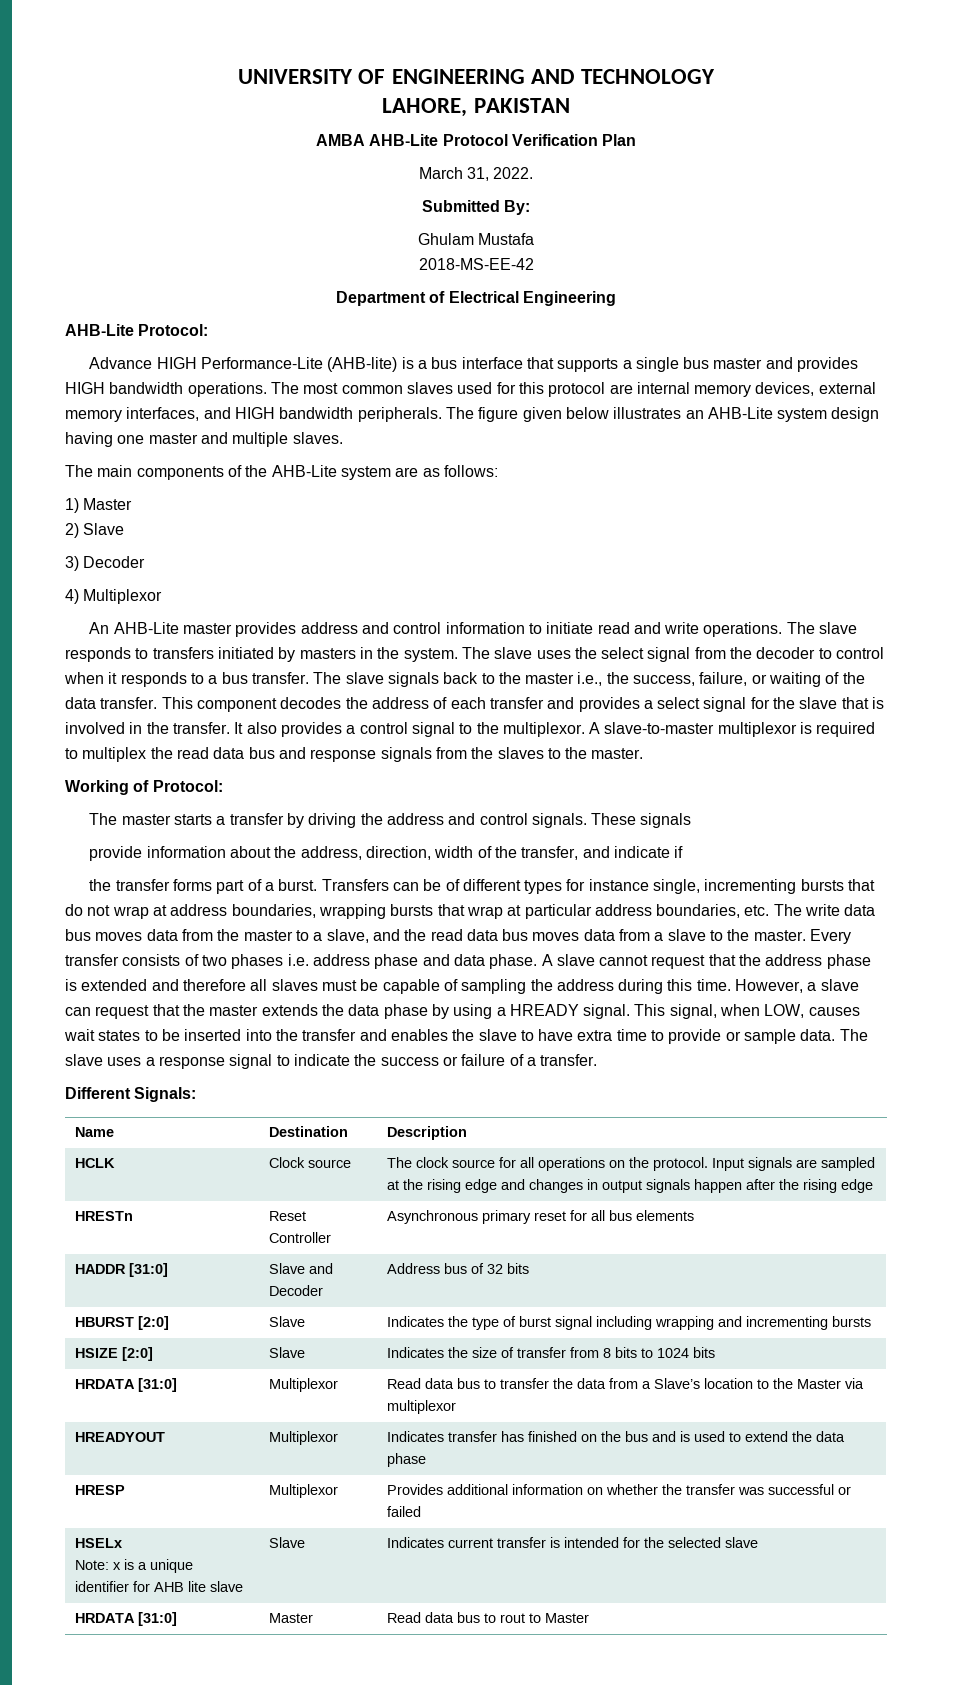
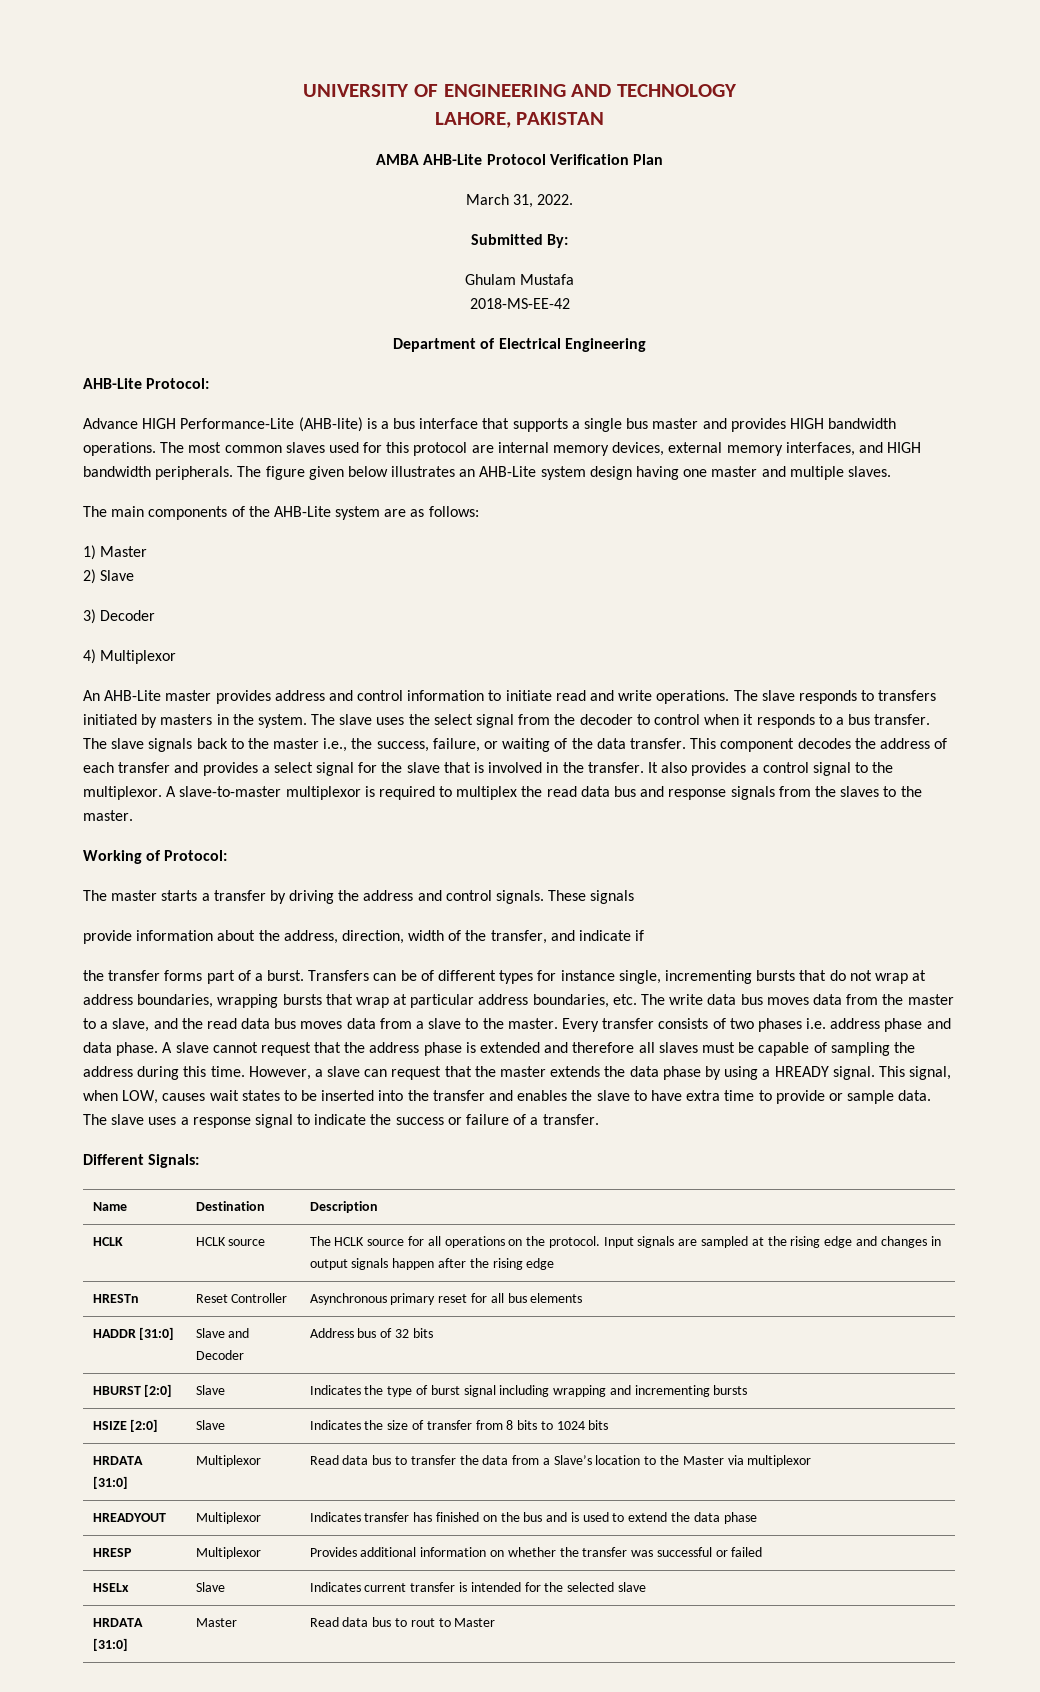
- HCLK | Clock source | The clock source for all operations on the protocol. Input signals are sampled at the rising edge and changes in output signals happen after the rising edge
+ HCLK | HCLK source | The HCLK source for all operations on the protocol. Input signals are sampled at the rising edge and changes in output signals happen after the rising edge
- HSELx
- Note: x is a unique identifier for AHB lite slave | Slave | Indicates current transfer is intended for the selected slave
+ HSELx | Slave | Indicates current transfer is intended for the selected slave

